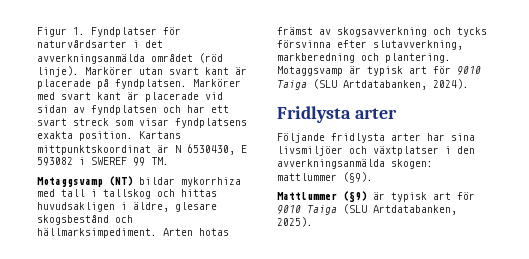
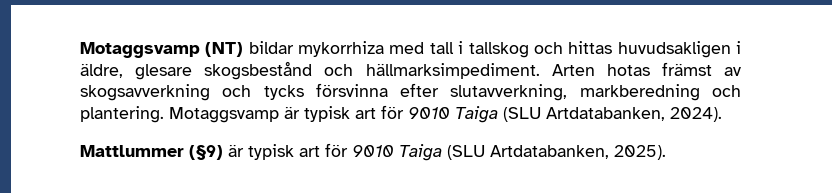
- Figur 1. Fyndplatser för naturvårdsarter i det avverkningsanmälda området (röd linje). Markörer utan svart kant är placerade på fyndplatsen. Markörer med svart kant är placerade vid sidan av fyndplatsen och har ett svart streck som visar fyndplatsens exakta position. Kartans mittpunktskoordinat är N 6530430, E 593082 i SWEREF 99 TM.
- Fridlysta arter
- Följande fridlysta arter har sina livsmiljöer och växtplatser i den avverkningsanmälda skogen: mattlummer (§9).

